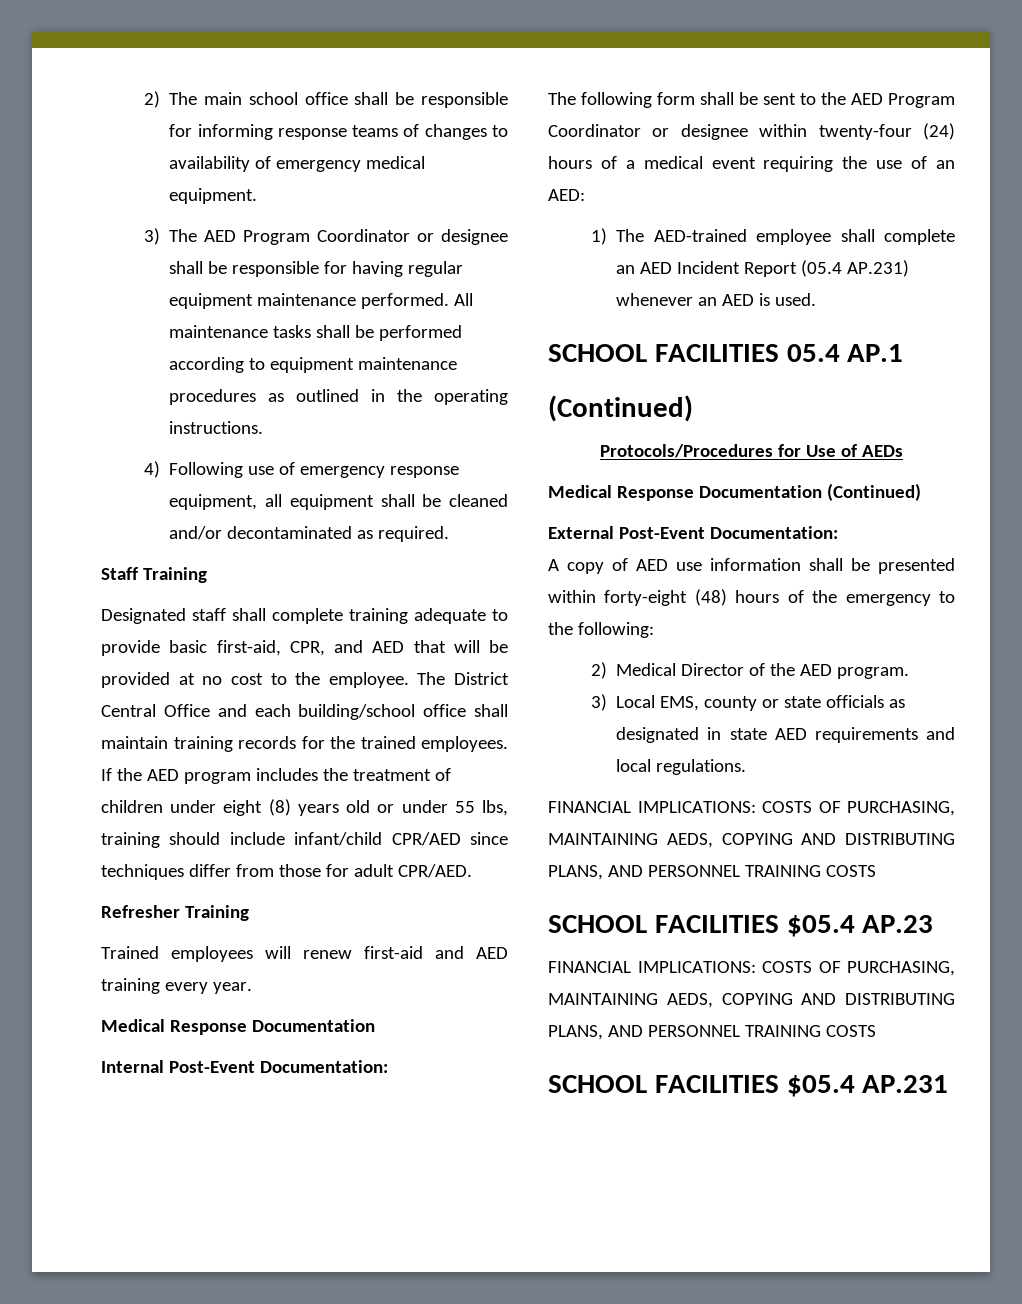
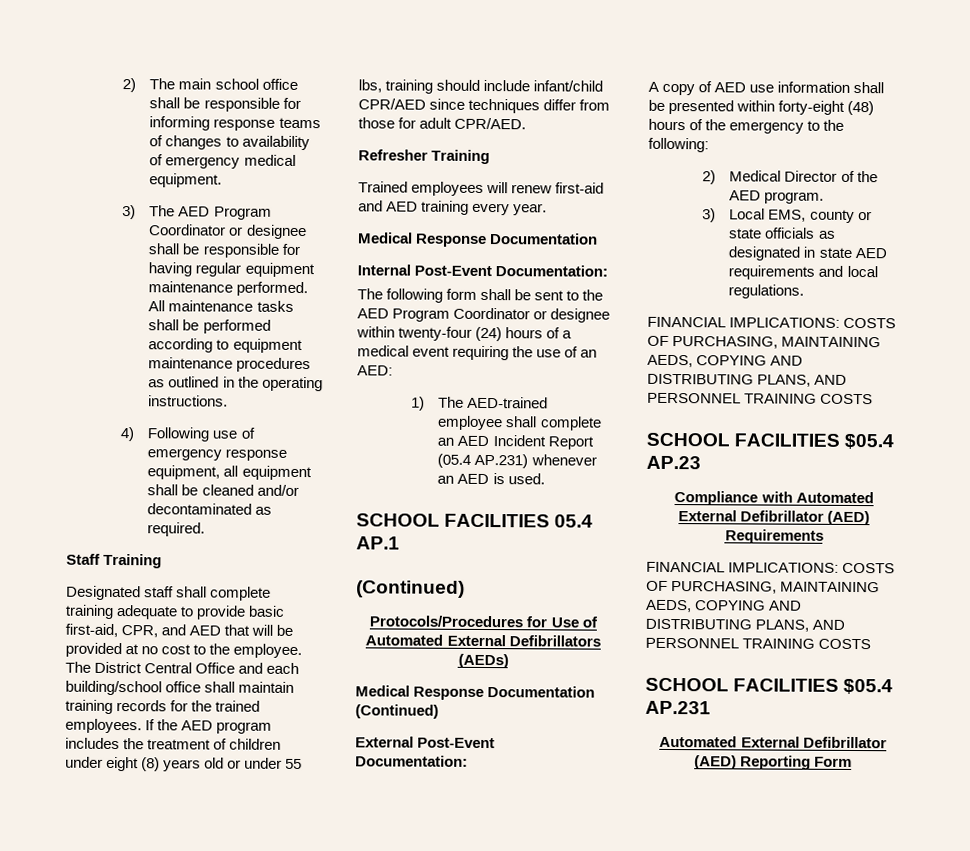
- Protocols/Procedures for Use of AEDs
+ Protocols/Procedures for Use of Automated External Defibrillators (AEDs)
+ Compliance with Automated External Defibrillator (AED) Requirements
+ Automated External Defibrillator (AED) Reporting Form

